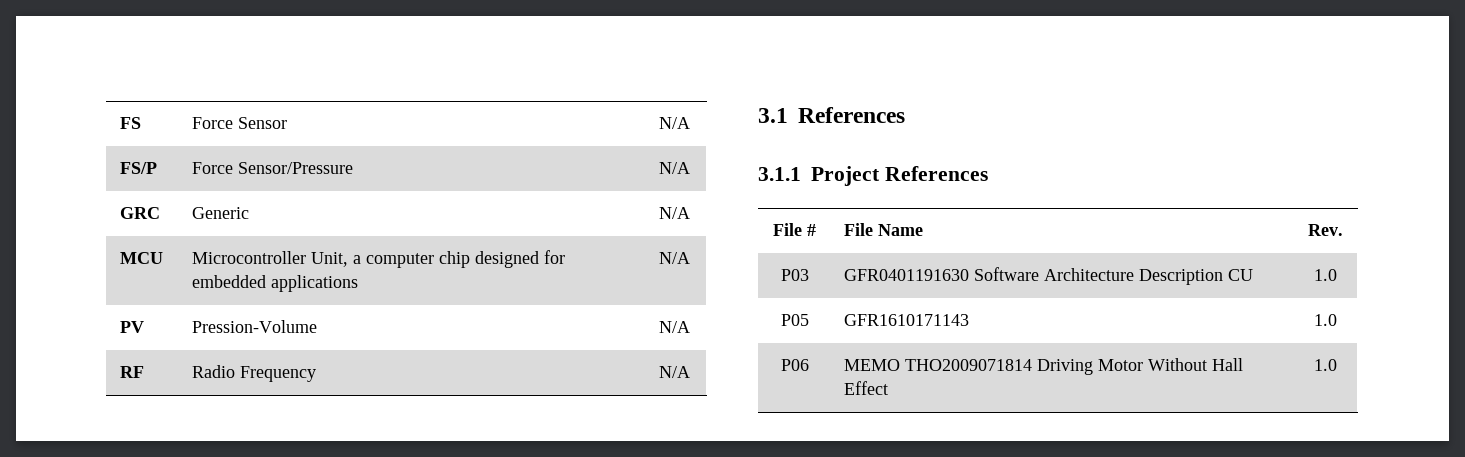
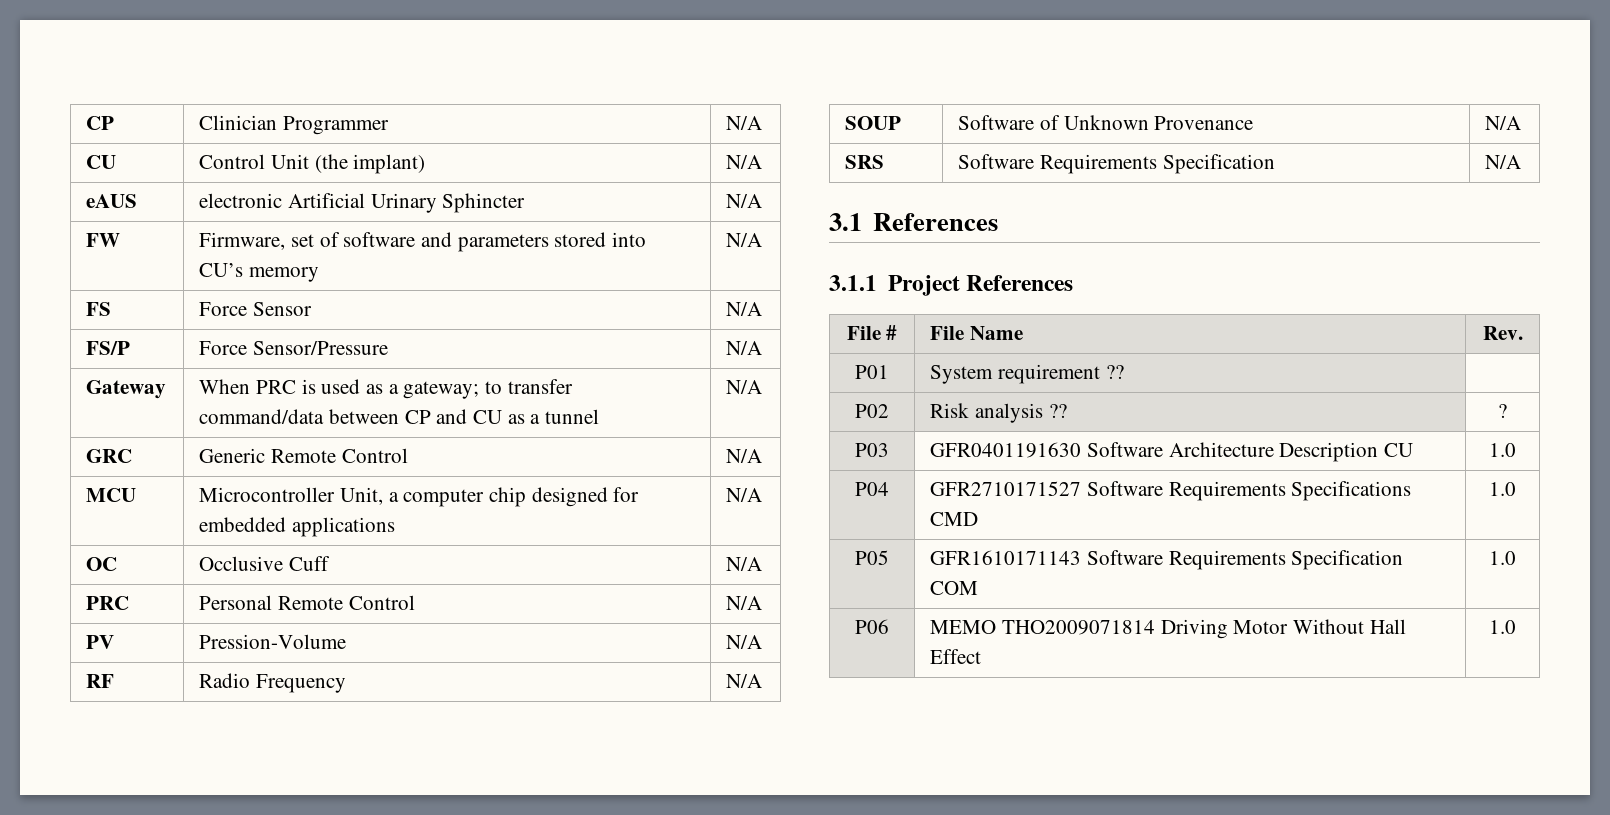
+ CP | Clinician Programmer | N/A
+ CU | Control Unit (the implant) | N/A
+ eAUS | electronic Artificial Urinary Sphincter | N/A
+ FW | Firmware, set of software and parameters stored into CU’s memory | N/A
+ Gateway | When PRC is used as a gateway; to transfer command/data between CP and CU as a tunnel | N/A
- GRC | Generic | N/A
+ GRC | Generic Remote Control | N/A
+ OC | Occlusive Cuff | N/A
+ PRC | Personal Remote Control | N/A
+ SOUP | Software of Unknown Provenance | N/A
+ SRS | Software Requirements Specification | N/A
+ P01 | System requirement ?? |
+ P02 | Risk analysis ?? | ?
- P05 | GFR1610171143 | 1.0
+ P04 | GFR2710171527 Software Requirements Specifications CMD | 1.0
+ P05 | GFR1610171143 Software Requirements Specification COM | 1.0

